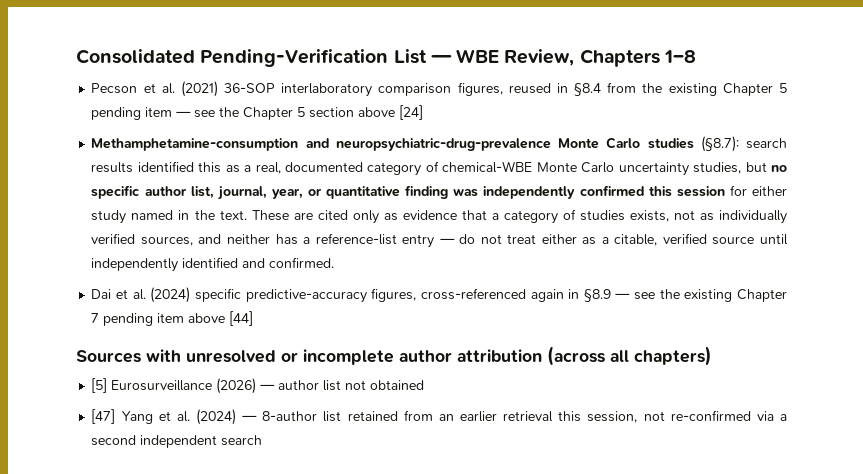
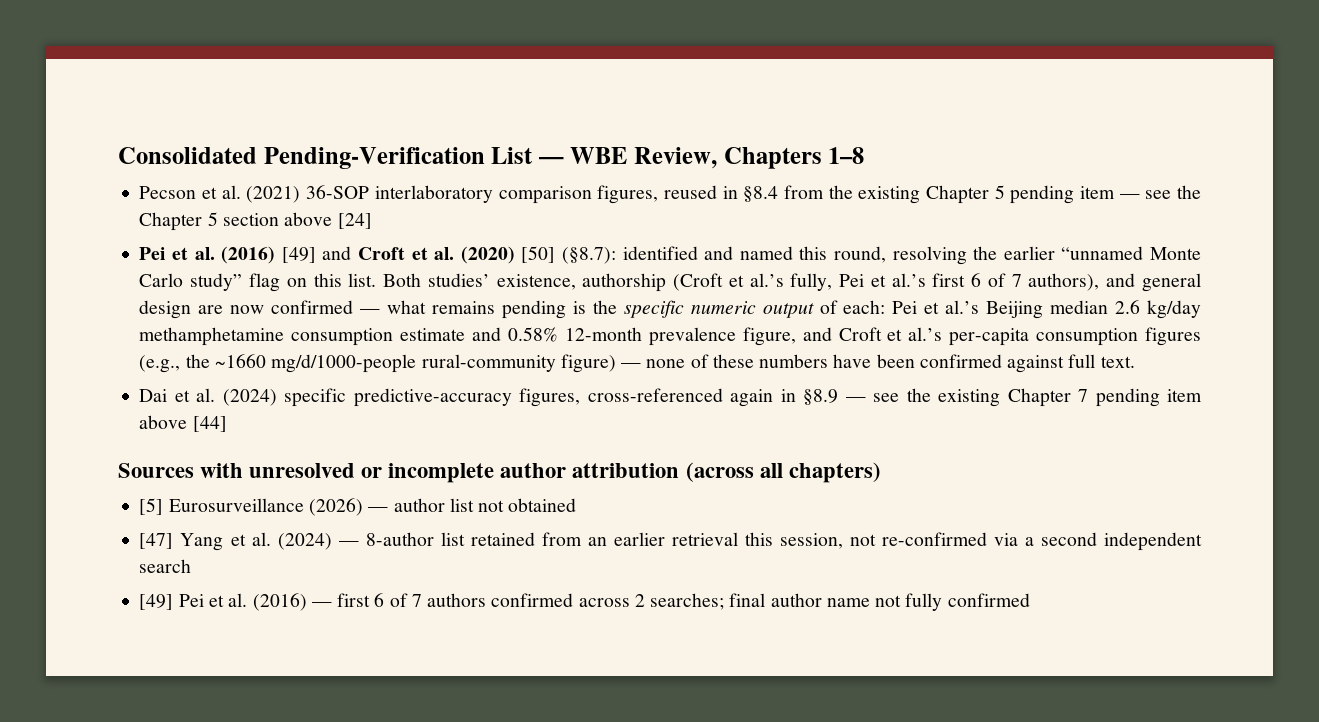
- Methamphetamine-consumption and neuropsychiatric-drug-prevalence Monte Carlo studies (§8.7): search results identified this as a real, documented category of chemical-WBE Monte Carlo uncertainty studies, but no specific author list, journal, year, or quantitative finding was independently confirmed this session for either study named in the text. These are cited only as evidence that a category of studies exists, not as individually verified sources, and neither has a reference-list entry — do not treat either as a citable, verified source until independently identified and confirmed.
+ Pei et al. (2016) [49] and Croft et al. (2020) [50] (§8.7): identified and named this round, resolving the earlier “unnamed Monte Carlo study” flag on this list. Both studies’ existence, authorship (Croft et al.’s fully, Pei et al.’s first 6 of 7 authors), and general design are now confirmed — what remains pending is the specific numeric output of each: Pei et al.’s Beijing median 2.6 kg/day methamphetamine consumption estimate and 0.58% 12-month prevalence figure, and Croft et al.’s per-capita consumption figures (e.g., the ~1660 mg/d/1000-people rural-community figure) — none of these numbers have been confirmed against full text.
+ [49] Pei et al. (2016) — first 6 of 7 authors confirmed across 2 searches; final author name not fully confirmed

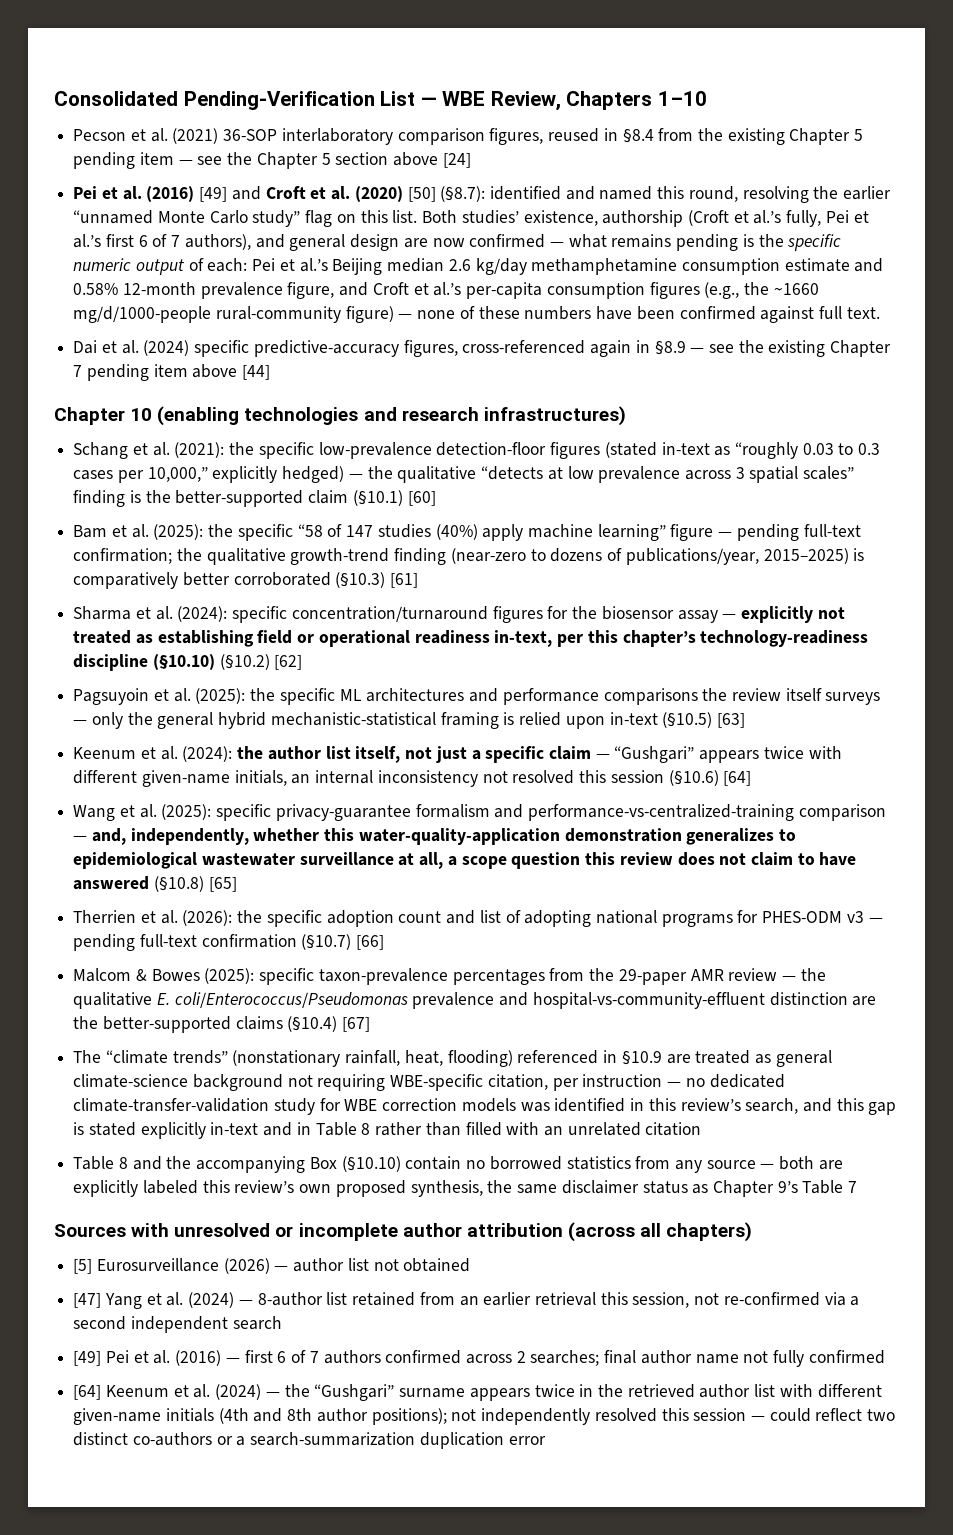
- Consolidated Pending-Verification List — WBE Review, Chapters 1–8
+ Consolidated Pending-Verification List — WBE Review, Chapters 1–10
+ Chapter 10 (enabling technologies and research infrastructures)
+ Schang et al. (2021): the specific low-prevalence detection-floor figures (stated in-text as “roughly 0.03 to 0.3 cases per 10,000,” explicitly hedged) — the qualitative “detects at low prevalence across 3 spatial scales” finding is the better-supported claim (§10.1) [60]
+ Bam et al. (2025): the specific “58 of 147 studies (40%) apply machine learning” figure — pending full-text confirmation; the qualitative growth-trend finding (near-zero to dozens of publications/year, 2015–2025) is comparatively better corroborated (§10.3) [61]
+ Sharma et al. (2024): specific concentration/turnaround figures for the biosensor assay — explicitly not treated as establishing field or operational readiness in-text, per this chapter’s technology-readiness discipline (§10.10) (§10.2) [62]
+ Pagsuyoin et al. (2025): the specific ML architectures and performance comparisons the review itself surveys — only the general hybrid mechanistic-statistical framing is relied upon in-text (§10.5) [63]
+ Keenum et al. (2024): the author list itself, not just a specific claim — “Gushgari” appears twice with different given-name initials, an internal inconsistency not resolved this session (§10.6) [64]
+ Wang et al. (2025): specific privacy-guarantee formalism and performance-vs-centralized-training comparison — and, independently, whether this water-quality-application demonstration generalizes to epidemiological wastewater surveillance at all, a scope question this review does not claim to have answered (§10.8) [65]
+ Therrien et al. (2026): the specific adoption count and list of adopting national programs for PHES-ODM v3 — pending full-text confirmation (§10.7) [66]
+ Malcom & Bowes (2025): specific taxon-prevalence percentages from the 29-paper AMR review — the qualitative E. coli/Enterococcus/Pseudomonas prevalence and hospital-vs-community-effluent distinction are the better-supported claims (§10.4) [67]
+ The “climate trends” (nonstationary rainfall, heat, flooding) referenced in §10.9 are treated as general climate-science background not requiring WBE-specific citation, per instruction — no dedicated climate-transfer-validation study for WBE correction models was identified in this review’s search, and this gap is stated explicitly in-text and in Table 8 rather than filled with an unrelated citation
+ Table 8 and the accompanying Box (§10.10) contain no borrowed statistics from any source — both are explicitly labeled this review’s own proposed synthesis, the same disclaimer status as Chapter 9’s Table 7
+ [64] Keenum et al. (2024) — the “Gushgari” surname appears twice in the retrieved author list with different given-name initials (4th and 8th author positions); not independently resolved this session — could reflect two distinct co-authors or a search-summarization duplication error

